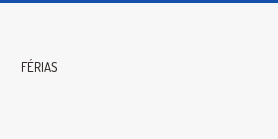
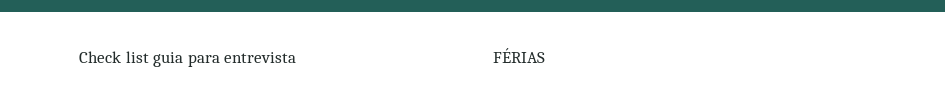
+ Check list guia para entrevista

